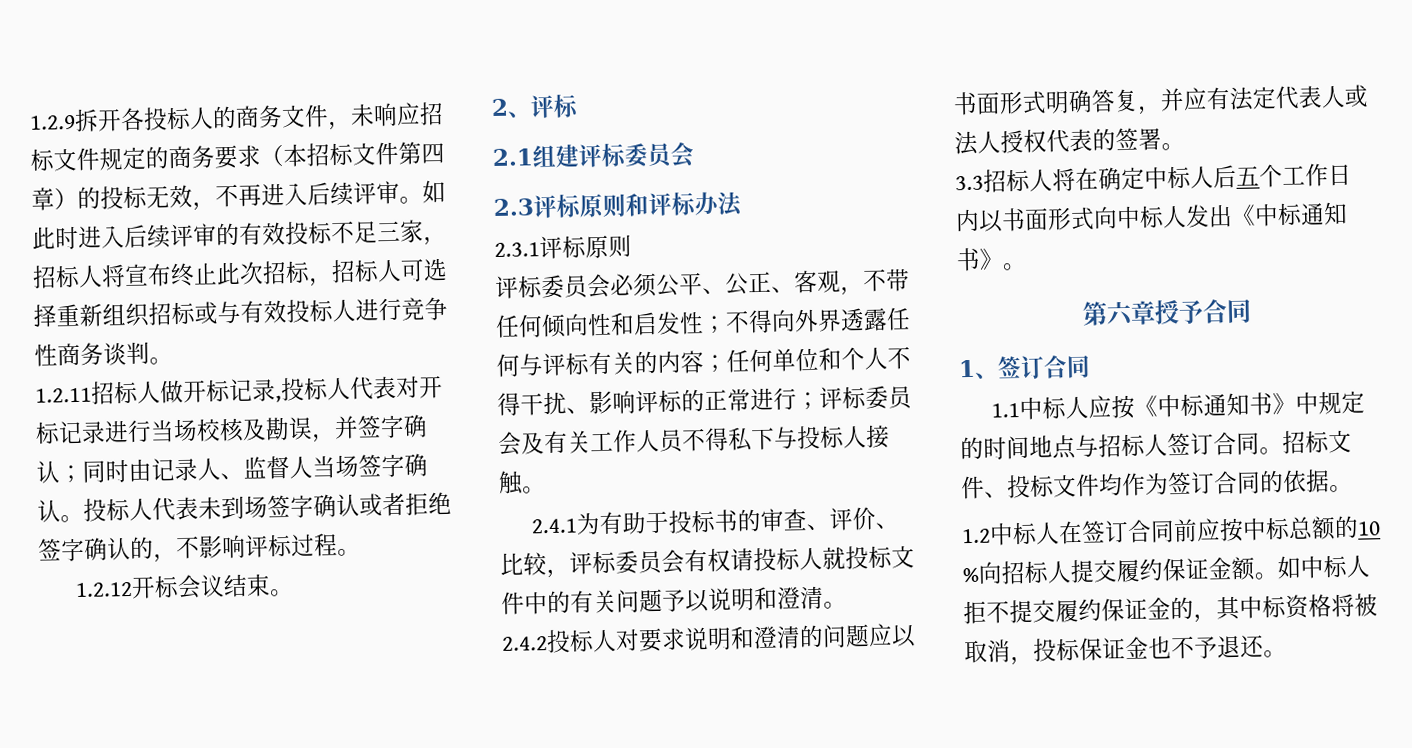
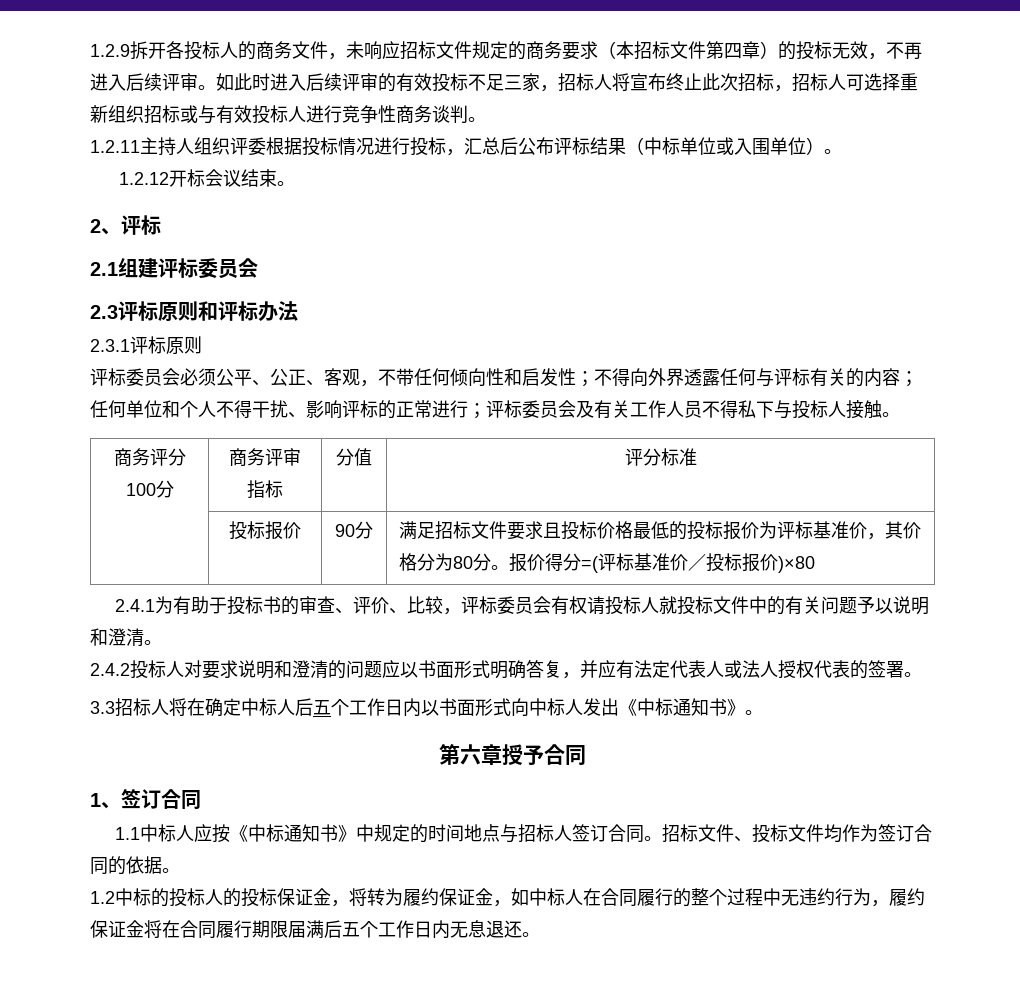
- 1.2.11招标人做开标记录,投标人代表对开标记录进行当场校核及勘误，并签字确认；同时由记录人、监督人当场签字确认。投标人代表未到场签字确认或者拒绝签字确认的，不影响评标过程。
+ 1.2.11主持人组织评委根据投标情况进行投标，汇总后公布评标结果（中标单位或入围单位）。
+ 商务评分100分 | 商务评审指标 | 分值 | 评分标准
+ | 投标报价 | 90分 | 满足招标文件要求且投标价格最低的投标报价为评标基准价，其价格分为80分。报价得分=(评标基准价／投标报价)×80
- 1.2中标人在签订合同前应按中标总额的10 %向招标人提交履约保证金额。如中标人拒不提交履约保证金的，其中标资格将被取消，投标保证金也不予退还。
+ 1.2中标的投标人的投标保证金，将转为履约保证金，如中标人在合同履行的整个过程中无违约行为，履约保证金将在合同履行期限届满后五个工作日内无息退还。

